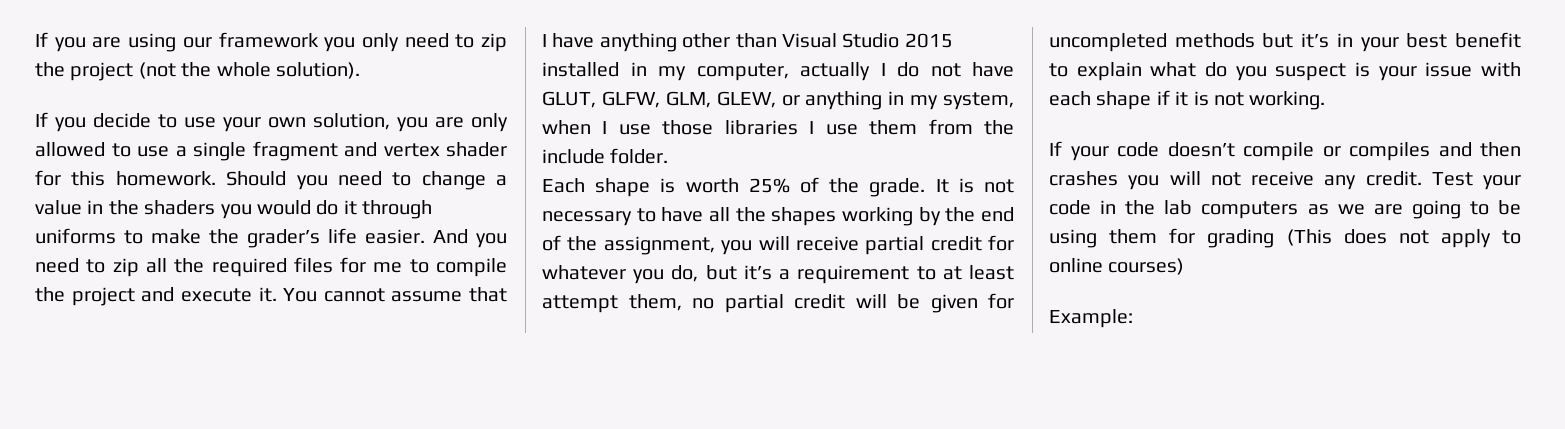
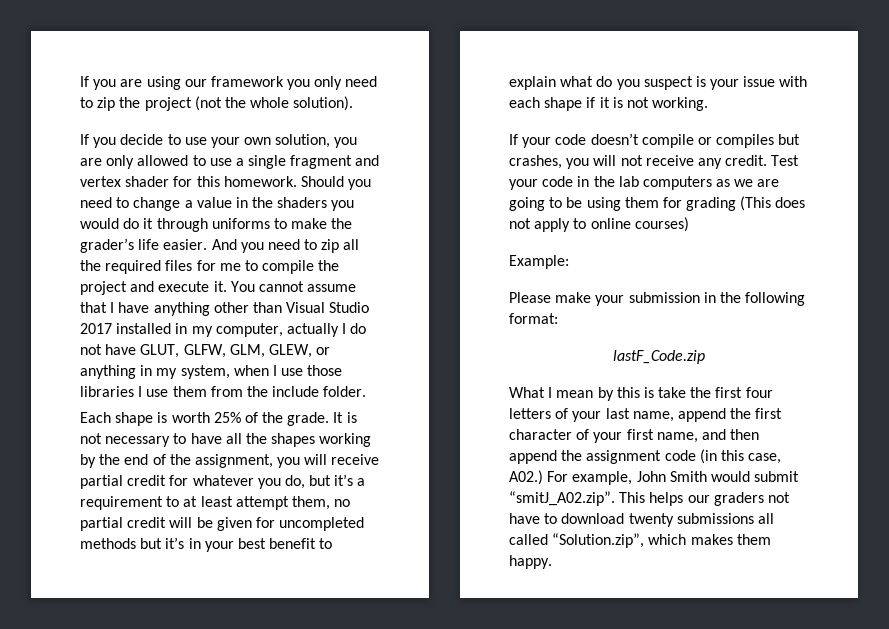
- You cannot assume that I have anything other than Visual Studio 2015 installed in my computer, actually I do not have GLUT, GLFW, GLM, GLEW, or anything in my system, when I use those libraries I use them from the include folder.
+ You cannot assume that I have anything other than Visual Studio 2017 installed in my computer, actually I do not have GLUT, GLFW, GLM, GLEW, or anything in my system, when I use those libraries I use them from the include folder.
- If your code doesn’t compile or compiles and then crashes you will not receive any credit.
+ If your code doesn’t compile or compiles but crashes, you will not receive any credit.
+ Please make your submission in the following format:
+ lastF_Code.zip
+ What I mean by this is take the first four letters of your last name, append the first character of your first name, and then append the assignment code (in this case, A02.) For example, John Smith would submit “smitJ_A02.zip”. This helps our graders not have to download twenty submissions all called “Solution.zip”, which makes them happy.

